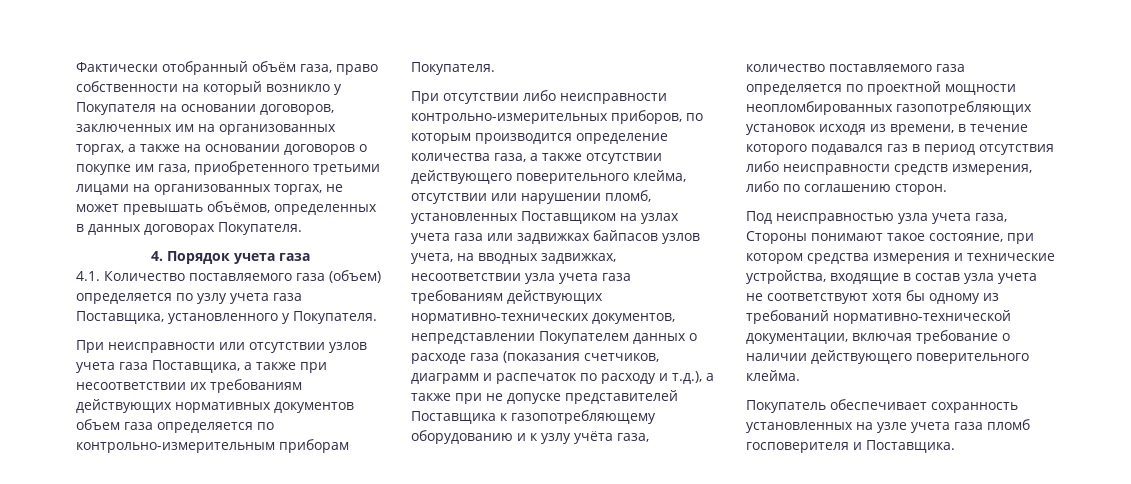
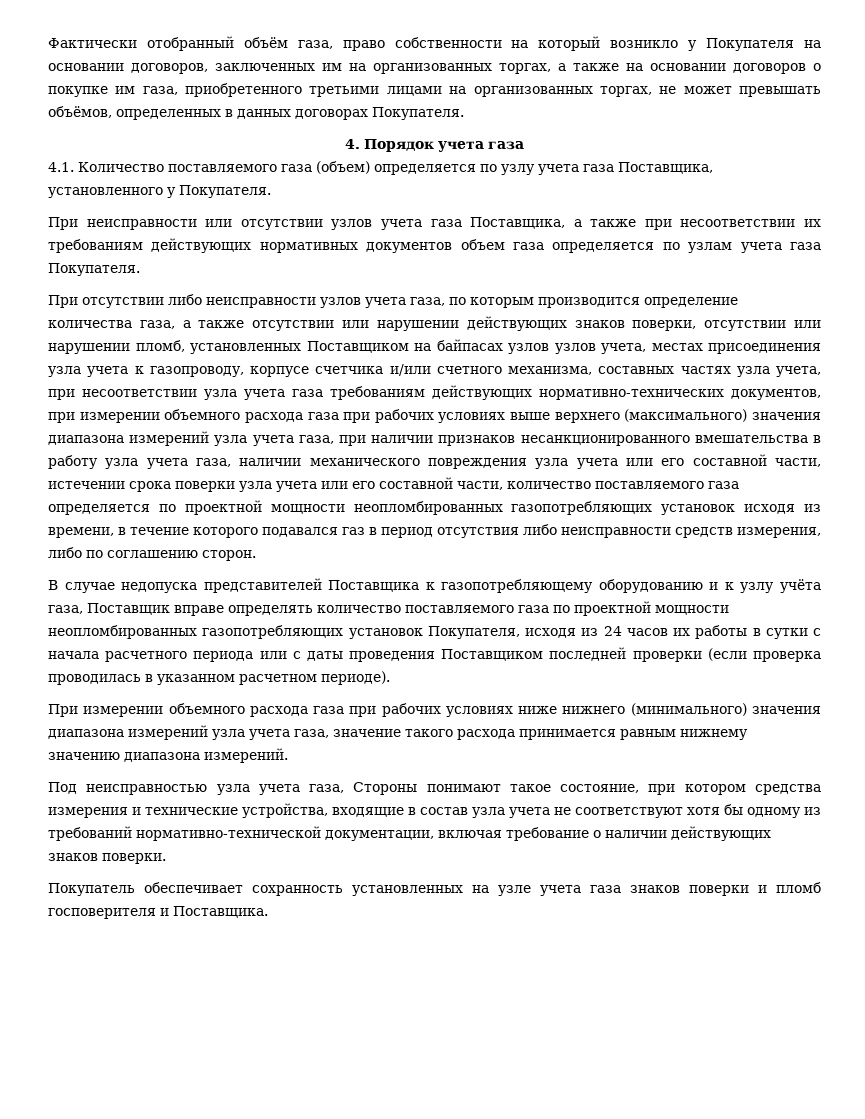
- При неисправности или отсутствии узлов учета газа Поставщика, а также при несоответствии их требованиям действующих нормативных документов объем газа определяется по контрольно-измерительным приборам Покупателя.
+ При неисправности или отсутствии узлов учета газа Поставщика, а также при несоответствии их требованиям действующих нормативных документов объем газа определяется по узлам учета газа Покупателя.
- При отсутствии либо неисправности контрольно-измерительных приборов, по которым производится определение количества газа, а также отсутствии действующего поверительного клейма, отсутствии или нарушении пломб, установленных Поставщиком на узлах учета газа или задвижках байпасов узлов учета, на вводных задвижках, несоответствии узла учета газа требованиям действующих нормативно-технических документов, непредставлении Покупателем данных о расходе газа (показания счетчиков, диаграмм и распечаток по расходу и т.д.), а также при не допуске представителей Поставщика к газопотребляющему оборудованию и к узлу учёта газа, количество поставляемого газа определяется по проектной мощности неопломбированных газопотребляющих установок исходя из времени, в течение которого подавался газ в период отсутствия либо неисправности средств измерения, либо по соглашению сторон.
+ При отсутствии либо неисправности узлов учета газа, по которым производится определение количества газа, а также отсутствии или нарушении действующих знаков поверки, отсутствии или нарушении пломб, установленных Поставщиком на байпасах узлов узлов учета, местах присоединения узла учета к газопроводу, корпусе счетчика и/или счетного механизма, составных частях узла учета, при несоответствии узла учета газа требованиям действующих нормативно-технических документов, при измерении объемного расхода газа при рабочих условиях выше верхнего (максимального) значения диапазона измерений узла учета газа, при наличии признаков несанкционированного вмешательства в работу узла учета газа, наличии механического повреждения узла учета или его составной части, истечении срока поверки узла учета или его составной части, количество поставляемого газа определяется по проектной мощности неопломбированных газопотребляющих установок исходя из времени, в течение которого подавался газ в период отсутствия либо неисправности средств измерения, либо по соглашению сторон.
+ В случае недопуска представителей Поставщика к газопотребляющему оборудованию и к узлу учёта газа, Поставщик вправе определять количество поставляемого газа по проектной мощности неопломбированных газопотребляющих установок Покупателя, исходя из 24 часов их работы в сутки с начала расчетного периода или с даты проведения Поставщиком последней проверки (если проверка проводилась в указанном расчетном периоде).
+ При измерении объемного расхода газа при рабочих условиях ниже нижнего (минимального) значения диапазона измерений узла учета газа, значение такого расхода принимается равным нижнему значению диапазона измерений.
- Под неисправностью узла учета газа, Стороны понимают такое состояние, при котором средства измерения и технические устройства, входящие в состав узла учета не соответствуют хотя бы одному из требований нормативно-технической документации, включая требование о наличии действующего поверительного клейма.
+ Под неисправностью узла учета газа, Стороны понимают такое состояние, при котором средства измерения и технические устройства, входящие в состав узла учета не соответствуют хотя бы одному из требований нормативно-технической документации, включая требование о наличии действующих знаков поверки.
- Покупатель обеспечивает сохранность установленных на узле учета газа пломб госповерителя и Поставщика.
+ Покупатель обеспечивает сохранность установленных на узле учета газа знаков поверки и пломб госповерителя и Поставщика.

